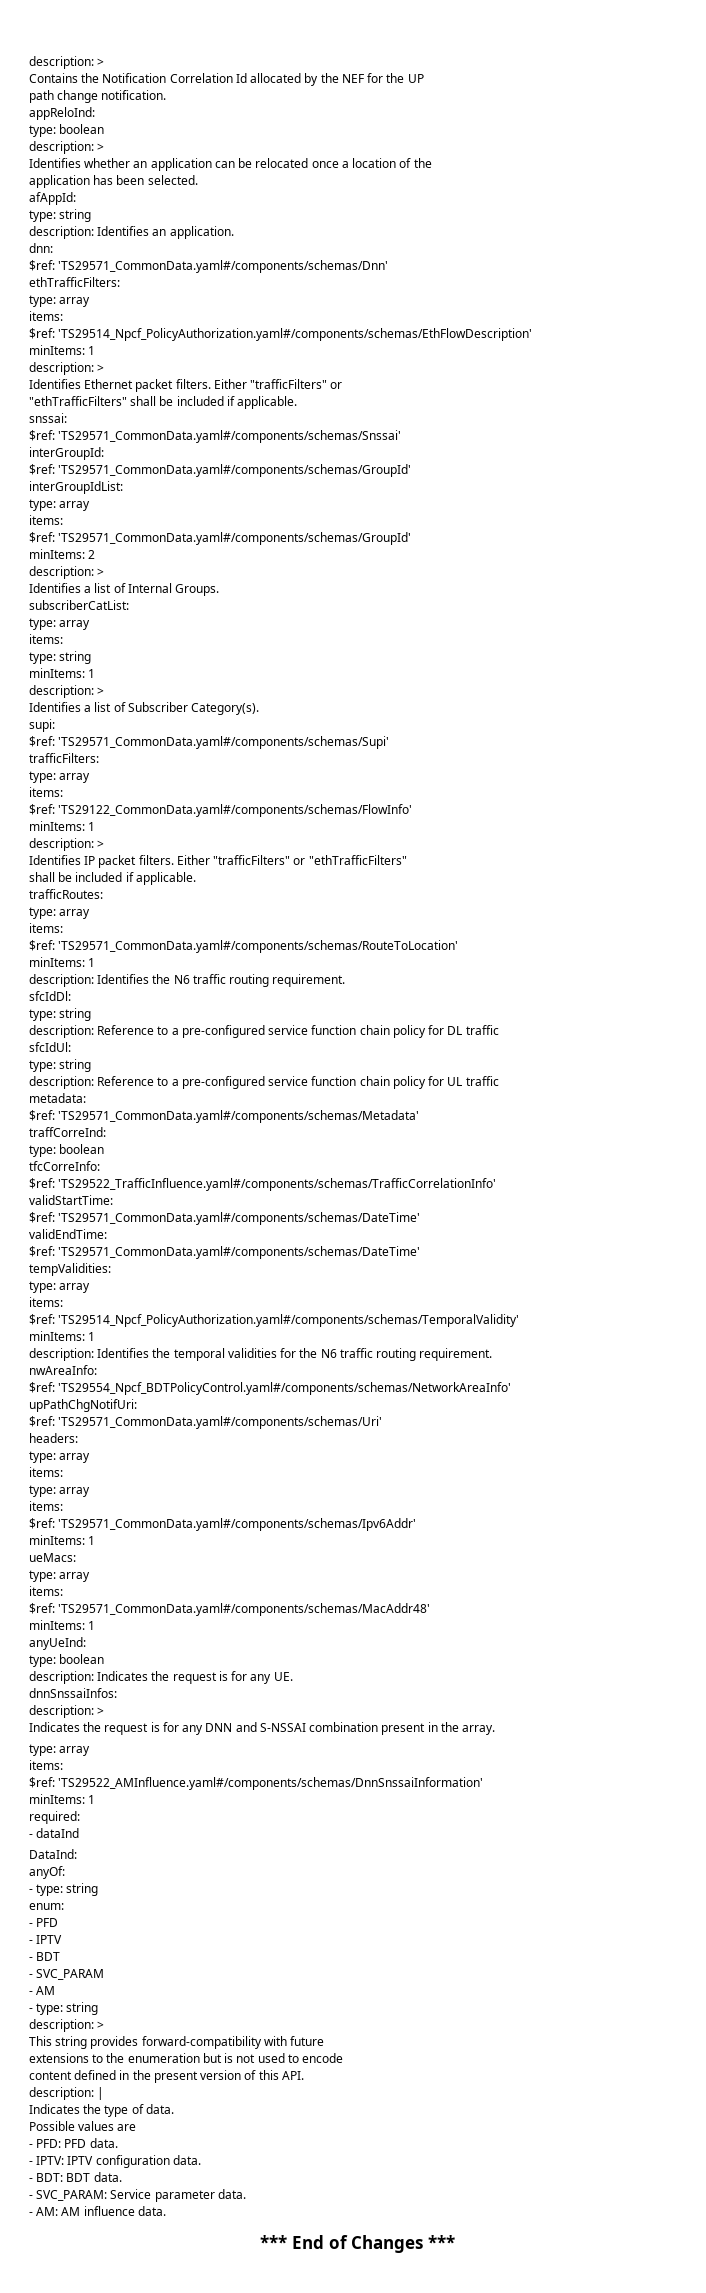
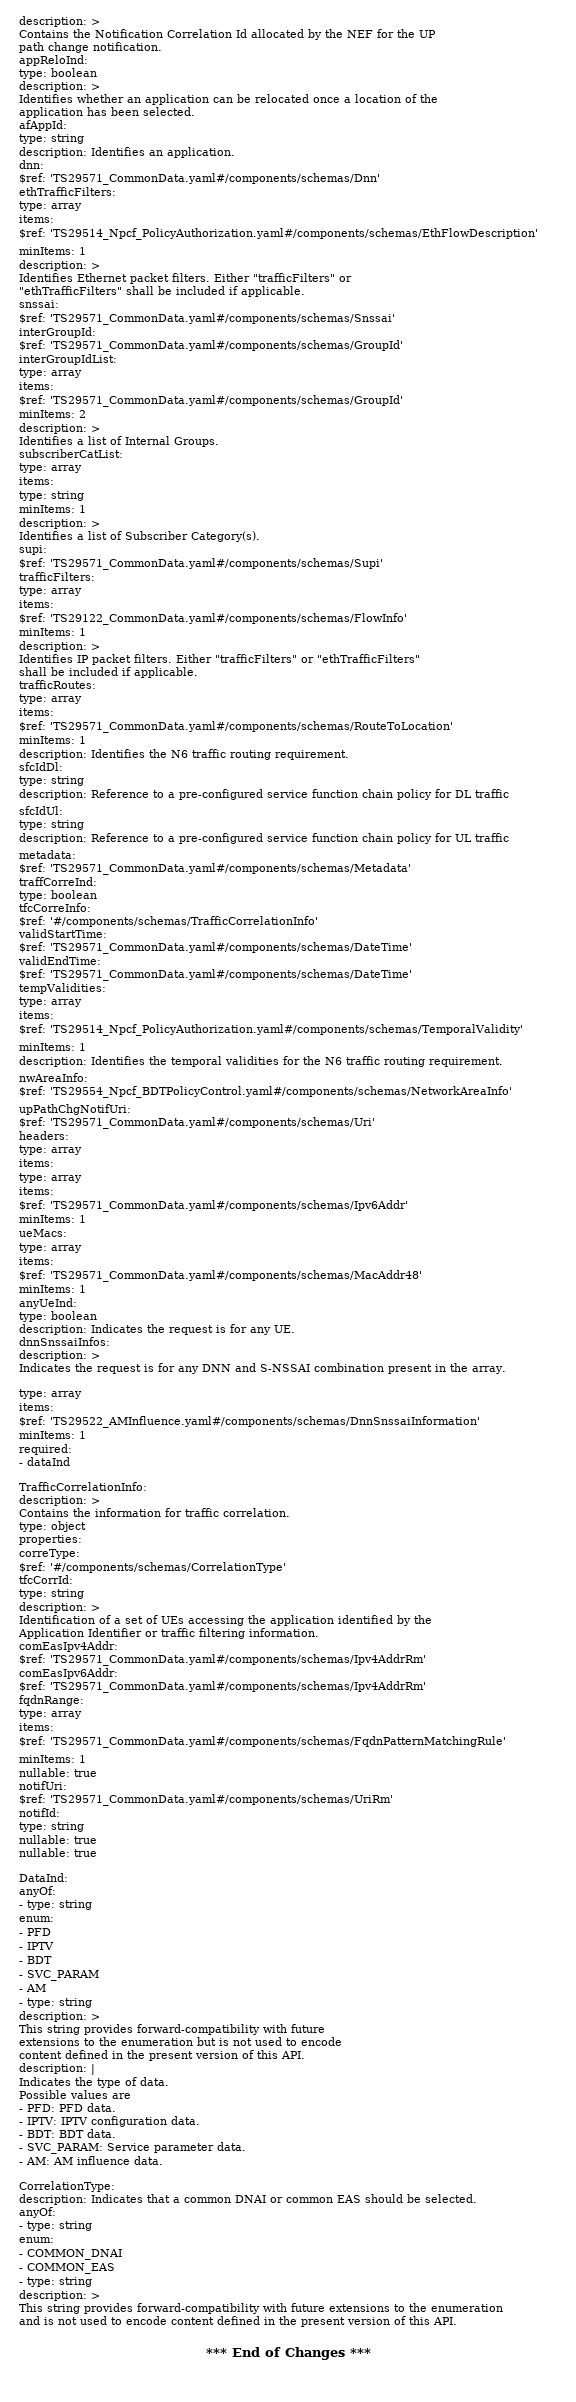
- $ref: 'TS29522_TrafficInfluence.yaml#/components/schemas/TrafficCorrelationInfo'
+ $ref: '#/components/schemas/TrafficCorrelationInfo'
+ TrafficCorrelationInfo:
+ description: >
+ Contains the information for traffic correlation.
+ type: object
+ properties:
+ correType:
+ $ref: '#/components/schemas/CorrelationType'
+ tfcCorrId:
+ type: string
+ description: >
+ Identification of a set of UEs accessing the application identified by the
+ Application Identifier or traffic filtering information.
+ comEasIpv4Addr:
+ $ref: 'TS29571_CommonData.yaml#/components/schemas/Ipv4AddrRm'
+ comEasIpv6Addr:
+ $ref: 'TS29571_CommonData.yaml#/components/schemas/Ipv4AddrRm'
+ fqdnRange:
+ type: array
+ items:
+ $ref: 'TS29571_CommonData.yaml#/components/schemas/FqdnPatternMatchingRule'
+ minItems: 1
+ nullable: true
+ notifUri:
+ $ref: 'TS29571_CommonData.yaml#/components/schemas/UriRm'
+ notifId:
+ type: string
+ nullable: true
+ nullable: true
+ CorrelationType:
+ description: Indicates that a common DNAI or common EAS should be selected.
+ anyOf:
+ - type: string
+ enum:
+ - COMMON_DNAI
+ - COMMON_EAS
+ - type: string
+ description: >
+ This string provides forward-compatibility with future extensions to the enumeration
+ and is not used to encode content defined in the present version of this API.

